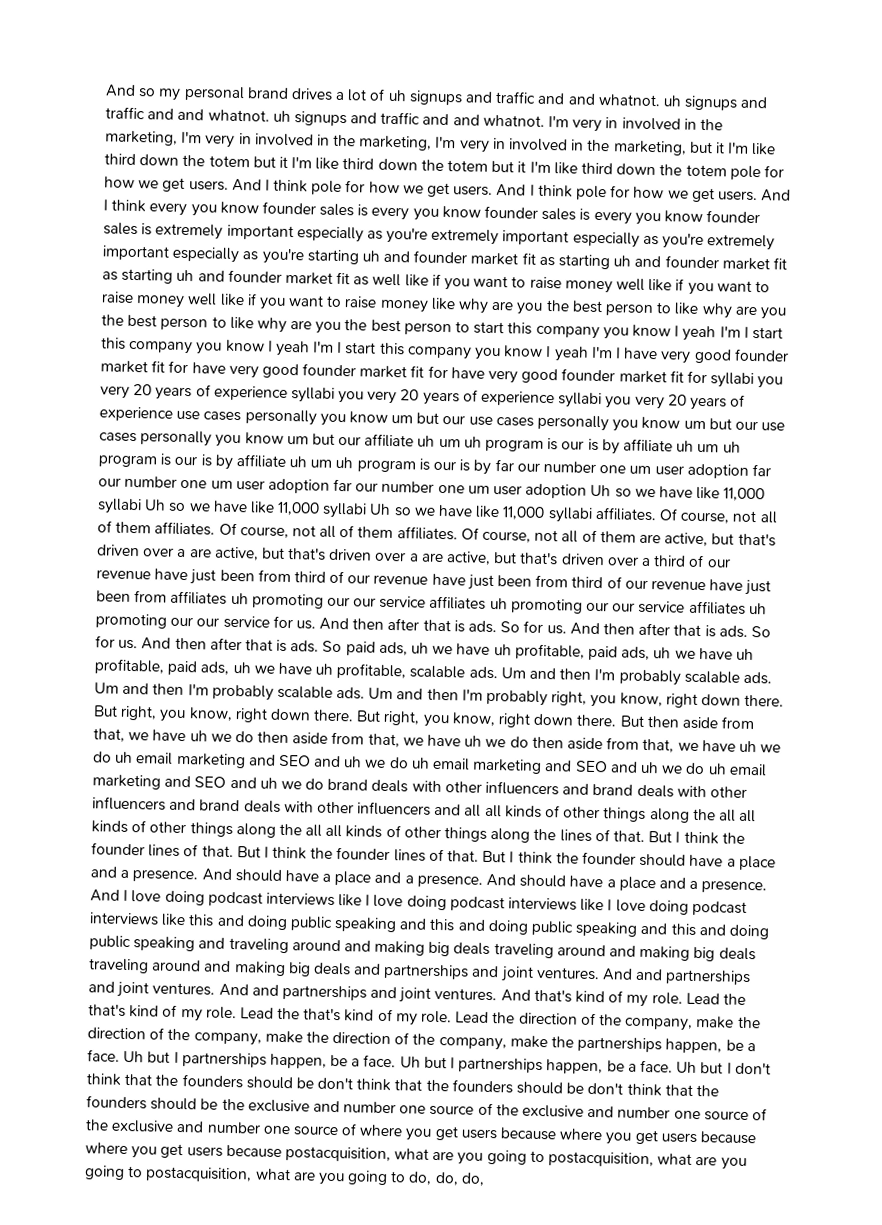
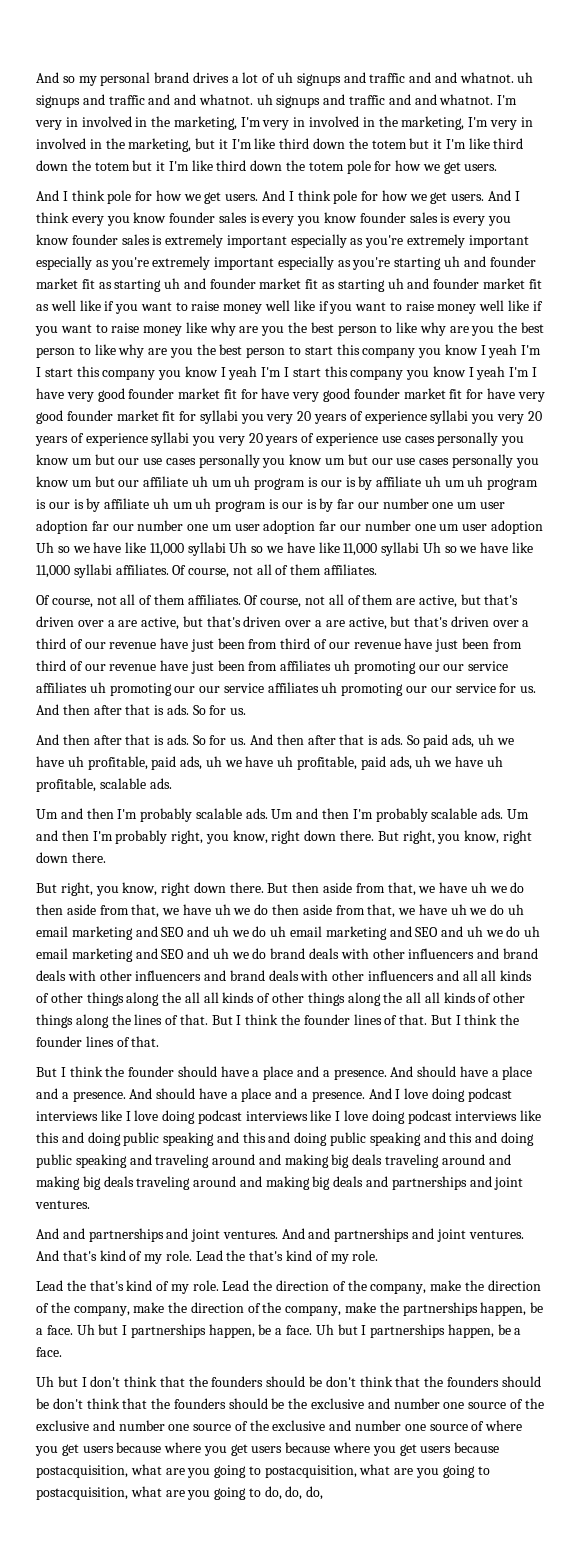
- I'm very in involved in the marketing, I'm very in involved in the marketing, I'm very in involved in the marketing, but it I'm like third down the totem but it I'm like third down the totem but it I'm like third down the totem pole for how we get users. And I think pole for how we get users.
+ I'm very in involved in the marketing, I'm very in involved in the marketing, I'm very in involved in the marketing, but it I'm like third down the totem but it I'm like third down the totem but it I'm like third down the totem pole for how we get users.
+ And I think pole for how we get users.
- And I think every you know founder sales is every you know founder sales is every you know founder sales is extremely important especially as you're extremely important especially as you're extremely important especially as you're starting uh and founder market fit as starting uh and founder market fit as starting uh and founder market fit as well like if you want to raise money well like if you want to raise money well like if you want to raise money like why are you the best person to like why are you the best person to like why are you the best person to start this company you know I yeah I'm I start this company you know I yeah I'm I start this company you know I yeah I'm I have very good founder market fit for have very good founder market fit for have very good founder market fit for syllabi you very 20 years of experience syllabi you very 20 years of experience syllabi you very 20 years of experience use cases personally you know um but our use cases personally you know um but our use cases personally you know um but our affiliate uh um uh program is our is by affiliate uh um uh program is our is by affiliate uh um uh program is our is by far our number one um user adoption far our number one um user adoption far our number one um user adoption Uh so we have like 11,000 syllabi Uh so we have like 11,000 syllabi Uh so we have like 11,000 syllabi affiliates. Of course, not all of them affiliates. Of course, not all of them affiliates.
+ And I think every you know founder sales is every you know founder sales is every you know founder sales is extremely important especially as you're extremely important especially as you're extremely important especially as you're starting uh and founder market fit as starting uh and founder market fit as starting uh and founder market fit as well like if you want to raise money well like if you want to raise money well like if you want to raise money like why are you the best person to like why are you the best person to like why are you the best person to start this company you know I yeah I'm I start this company you know I yeah I'm I start this company you know I yeah I'm I have very good founder market fit for have very good founder market fit for have very good founder market fit for syllabi you very 20 years of experience syllabi you very 20 years of experience syllabi you very 20 years of experience use cases personally you know um but our use cases personally you know um but our use cases personally you know um but our affiliate uh um uh program is our is by affiliate uh um uh program is our is by affiliate uh um uh program is our is by far our number one um user adoption far our number one um user adoption far our number one um user adoption Uh so we have like 11,000 syllabi Uh so we have like 11,000 syllabi Uh so we have like 11,000 syllabi affiliates. Of course, not all of them affiliates.
+ Of course, not all of them affiliates.
- Of course, not all of them are active, but that's driven over a are active, but that's driven over a are active, but that's driven over a third of our revenue have just been from third of our revenue have just been from third of our revenue have just been from affiliates uh promoting our our service affiliates uh promoting our our service affiliates uh promoting our our service for us. And then after that is ads. So for us. And then after that is ads.
+ Of course, not all of them are active, but that's driven over a are active, but that's driven over a are active, but that's driven over a third of our revenue have just been from third of our revenue have just been from third of our revenue have just been from affiliates uh promoting our our service affiliates uh promoting our our service affiliates uh promoting our our service for us. And then after that is ads. So for us.
+ And then after that is ads.
- So paid ads, uh we have uh profitable, paid ads, uh we have uh profitable, paid ads, uh we have uh profitable, scalable ads. Um and then I'm probably scalable ads.
+ So paid ads, uh we have uh profitable, paid ads, uh we have uh profitable, paid ads, uh we have uh profitable, scalable ads.
+ Um and then I'm probably scalable ads.
- Um and then I'm probably right, you know, right down there. But right, you know, right down there. But right, you know, right down there.
+ Um and then I'm probably right, you know, right down there. But right, you know, right down there.
+ But right, you know, right down there.
- But I think the founder lines of that. But I think the founder lines of that. But I think the founder should have a place and a presence.
+ But I think the founder lines of that. But I think the founder lines of that.
+ But I think the founder should have a place and a presence.
- And I love doing podcast interviews like I love doing podcast interviews like I love doing podcast interviews like this and doing public speaking and this and doing public speaking and this and doing public speaking and traveling around and making big deals traveling around and making big deals traveling around and making big deals and partnerships and joint ventures. And and partnerships and joint ventures.
+ And I love doing podcast interviews like I love doing podcast interviews like I love doing podcast interviews like this and doing public speaking and this and doing public speaking and this and doing public speaking and traveling around and making big deals traveling around and making big deals traveling around and making big deals and partnerships and joint ventures.
+ And and partnerships and joint ventures.
- And that's kind of my role. Lead the that's kind of my role. Lead the that's kind of my role.
+ And that's kind of my role. Lead the that's kind of my role.
+ Lead the that's kind of my role.
- Uh but I partnerships happen, be a face. Uh but I partnerships happen, be a face. Uh but I don't think that the founders should be don't think that the founders should be don't think that the founders should be the exclusive and number one source of the exclusive and number one source of the exclusive and number one source of where you get users because where you get users because where you get users because postacquisition, what are you going to postacquisition, what are you going to postacquisition, what are you going to do, do, do,
+ Uh but I partnerships happen, be a face. Uh but I partnerships happen, be a face.
+ Uh but I don't think that the founders should be don't think that the founders should be don't think that the founders should be the exclusive and number one source of the exclusive and number one source of the exclusive and number one source of where you get users because where you get users because where you get users because postacquisition, what are you going to postacquisition, what are you going to postacquisition, what are you going to do, do, do,

